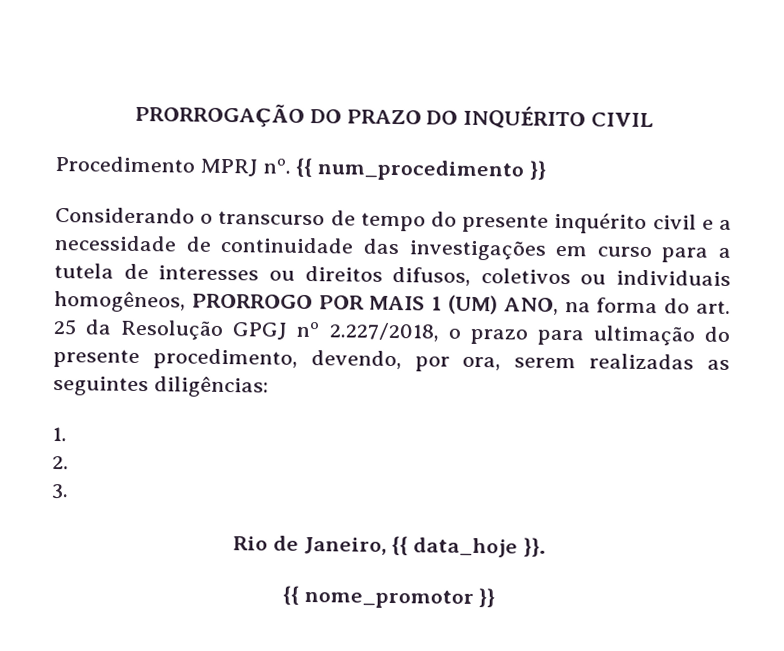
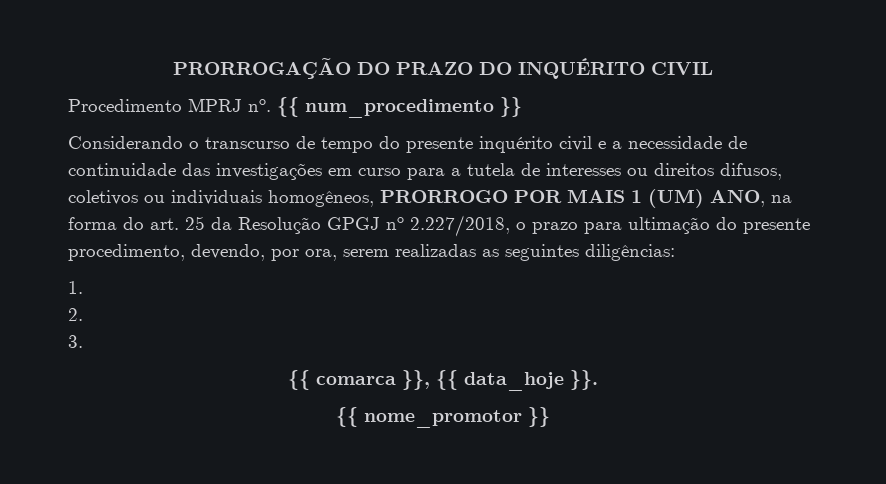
- Rio de Janeiro, {{ data_hoje }}.
+ {{ comarca }}, {{ data_hoje }}.

